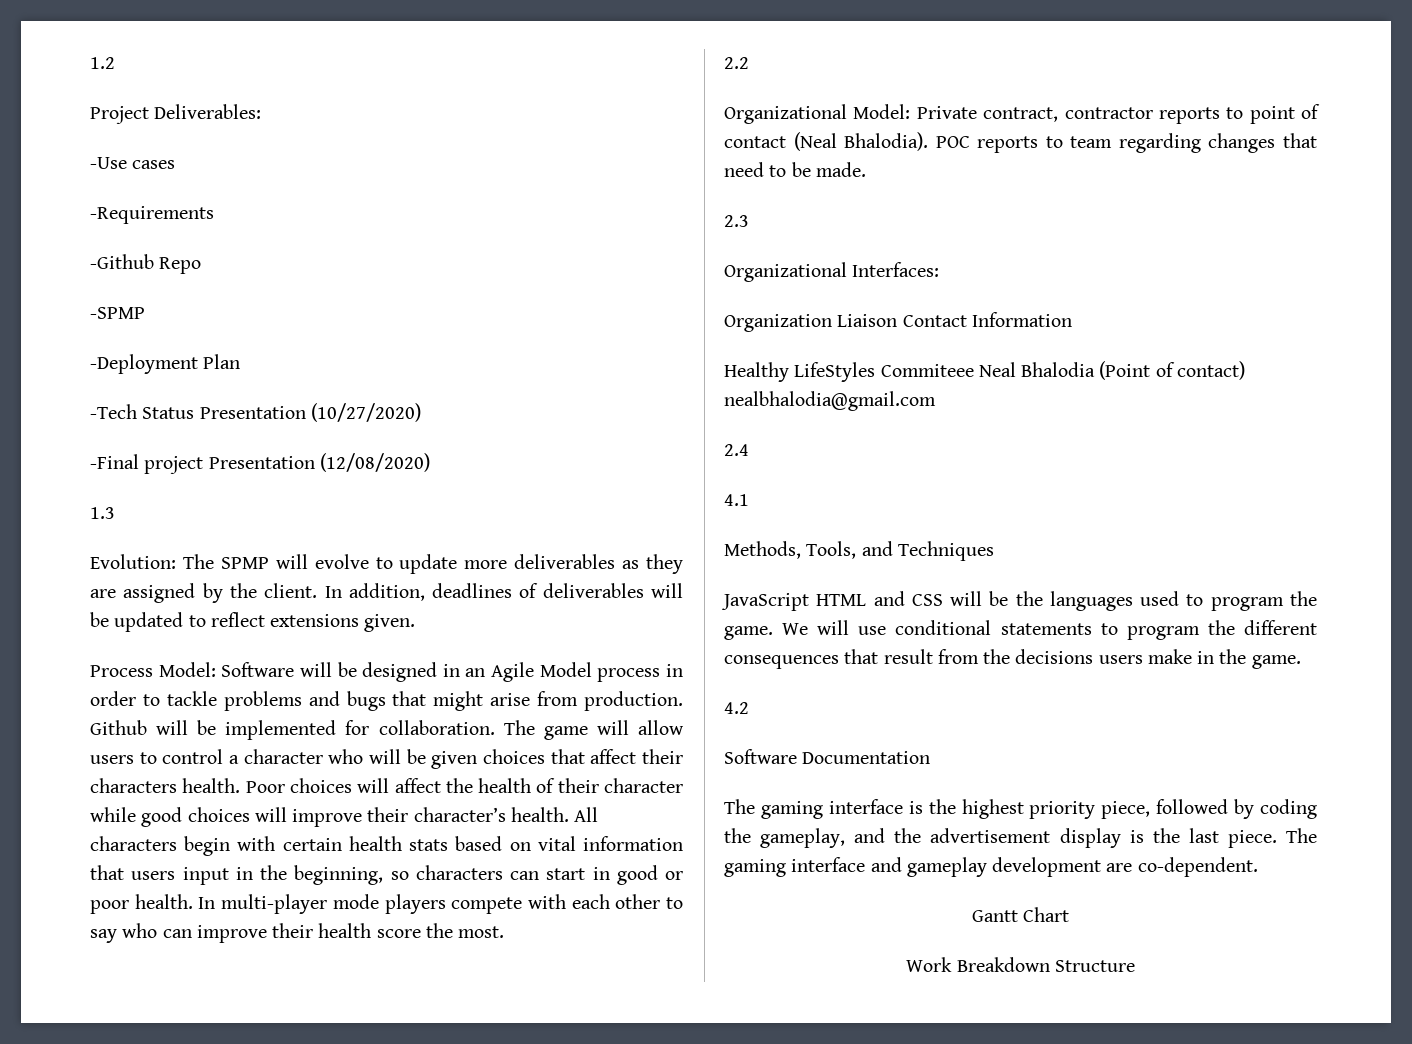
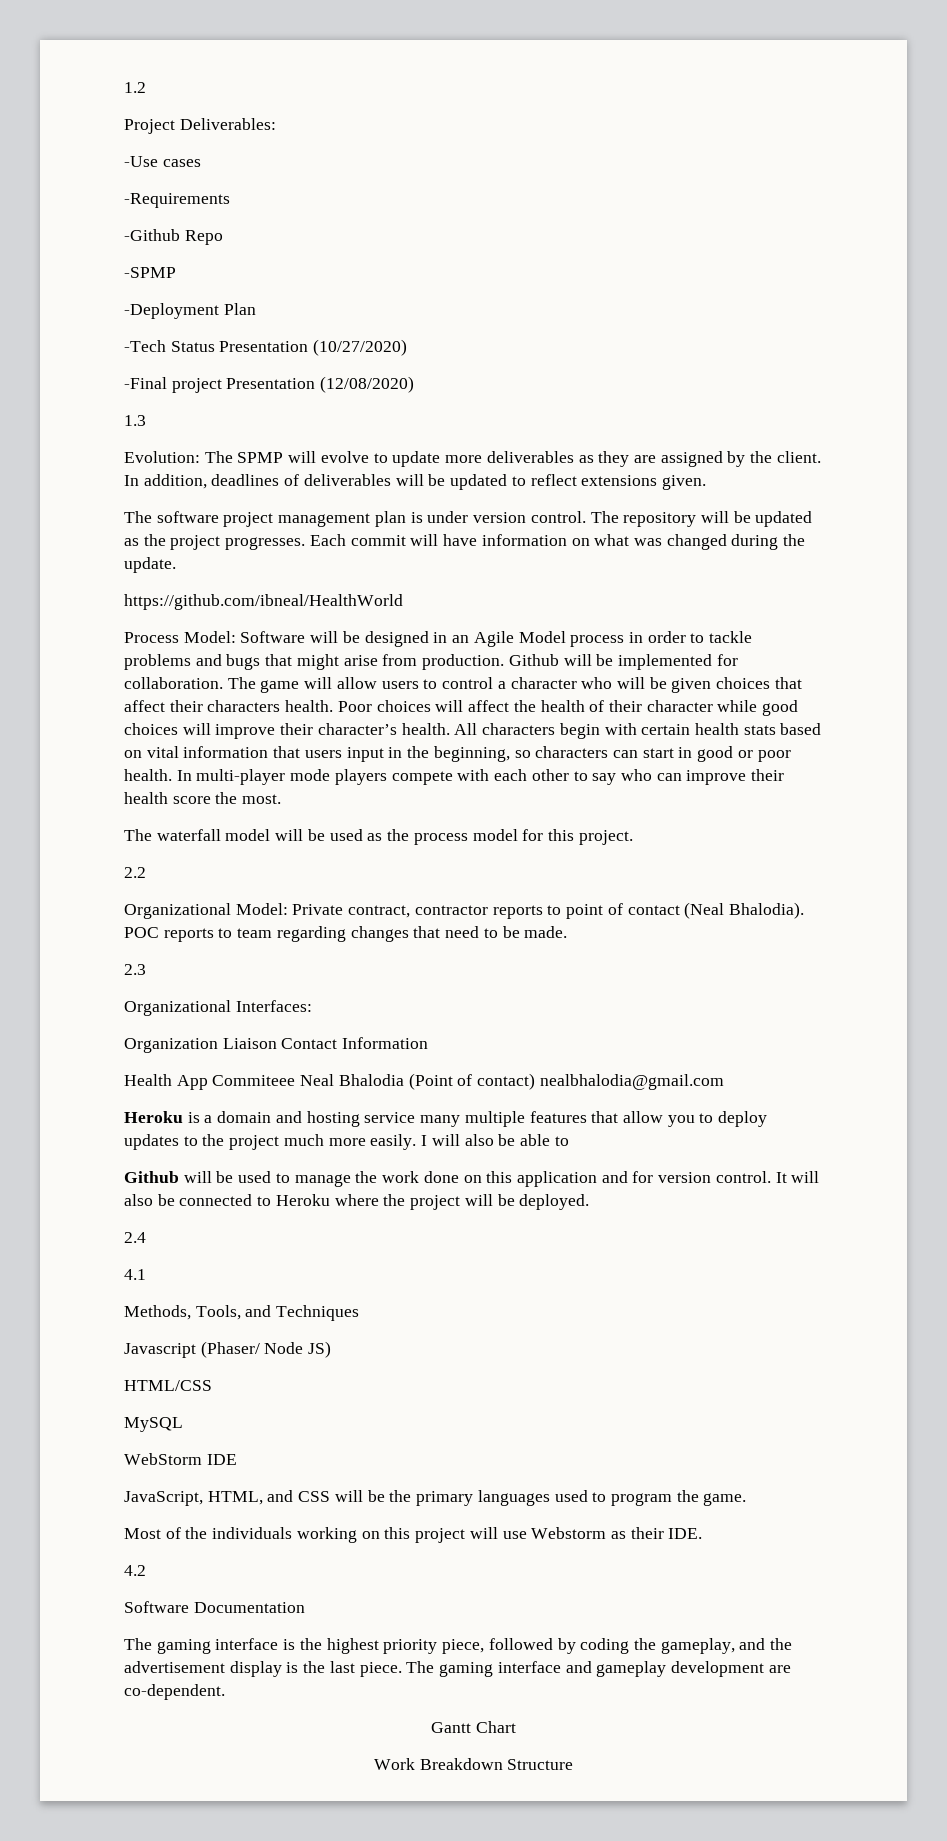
+ The software project management plan is under version control. The repository will be updated as the project progresses. Each commit will have information on what was changed during the update.
+ https://github.com/ibneal/HealthWorld
+ The waterfall model will be used as the process model for this project.
- Healthy LifeStyles Commiteee Neal Bhalodia (Point of contact) nealbhalodia@gmail.com
+ Health App Commiteee Neal Bhalodia (Point of contact) nealbhalodia@gmail.com
+ Heroku is a domain and hosting service many multiple features that allow you to deploy updates to the project much more easily. I will also be able to
+ Github will be used to manage the work done on this application and for version control. It will also be connected to Heroku where the project will be deployed.
- JavaScript HTML and CSS will be the languages used to program the game. We will use conditional statements to program the different consequences that result from the decisions users make in the game.
+ Javascript (Phaser/ Node JS)
+ HTML/CSS
+ MySQL
+ WebStorm IDE
+ JavaScript, HTML, and CSS will be the primary languages used to program the game.
+ Most of the individuals working on this project will use Webstorm as their IDE.

